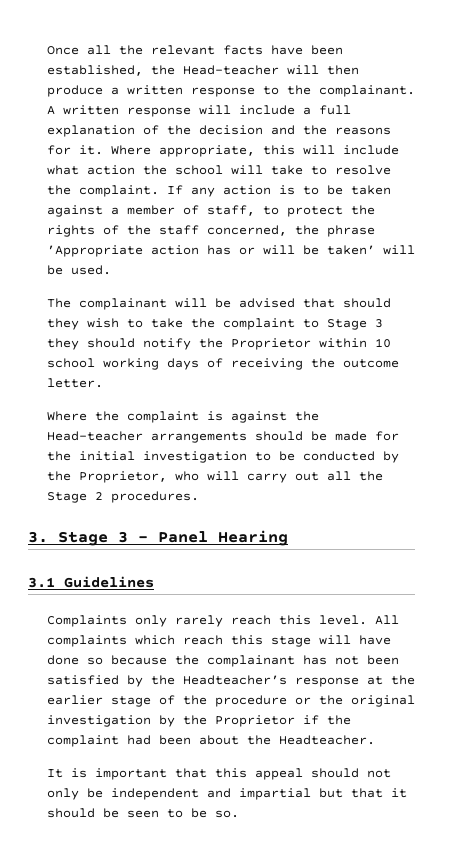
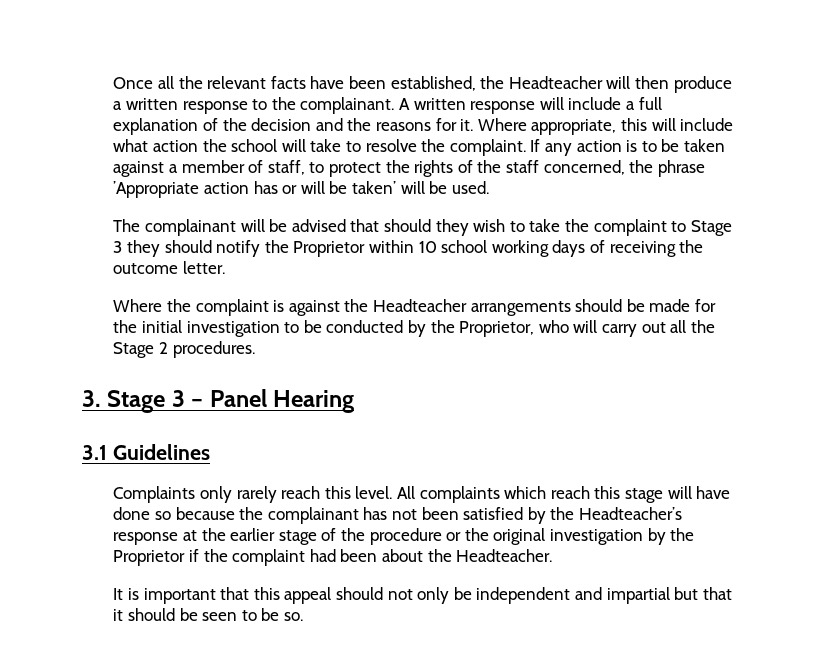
- Once all the relevant facts have been established, the Head-teacher will then produce a written response to the complainant.
+ Once all the relevant facts have been established, the Headteacher will then produce a written response to the complainant.
- Where the complaint is against the Head-teacher arrangements should be made for the initial investigation to be conducted by the Proprietor, who will carry out all the Stage 2 procedures.
+ Where the complaint is against the Headteacher arrangements should be made for the initial investigation to be conducted by the Proprietor, who will carry out all the Stage 2 procedures.

